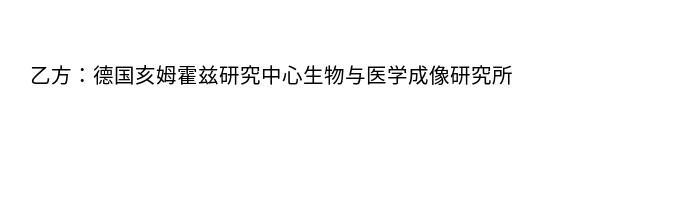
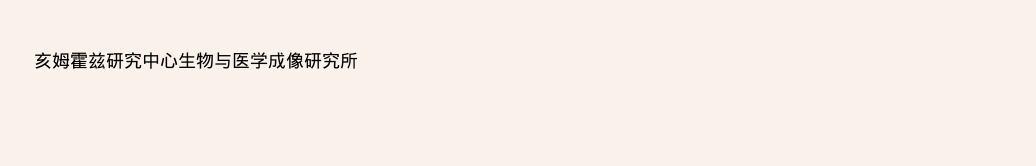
- 乙方：德国亥姆霍兹研究中心生物与医学成像研究所
+ 亥姆霍兹研究中心生物与医学成像研究所

